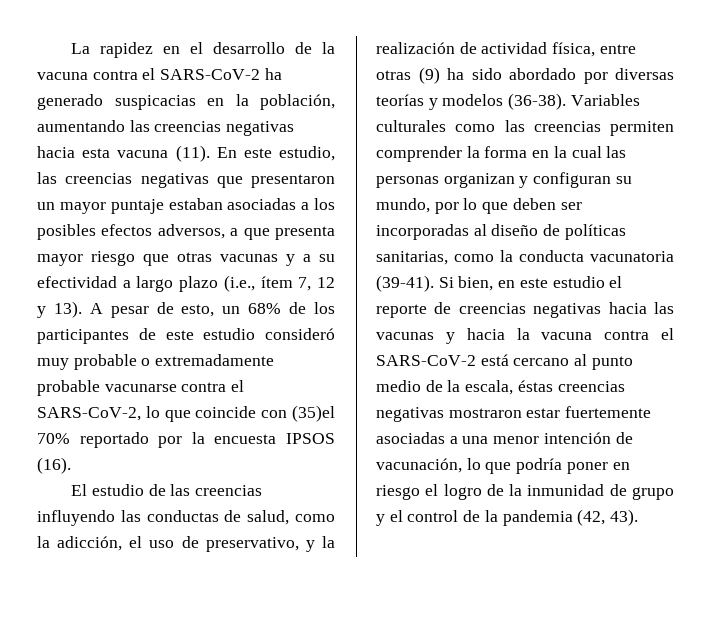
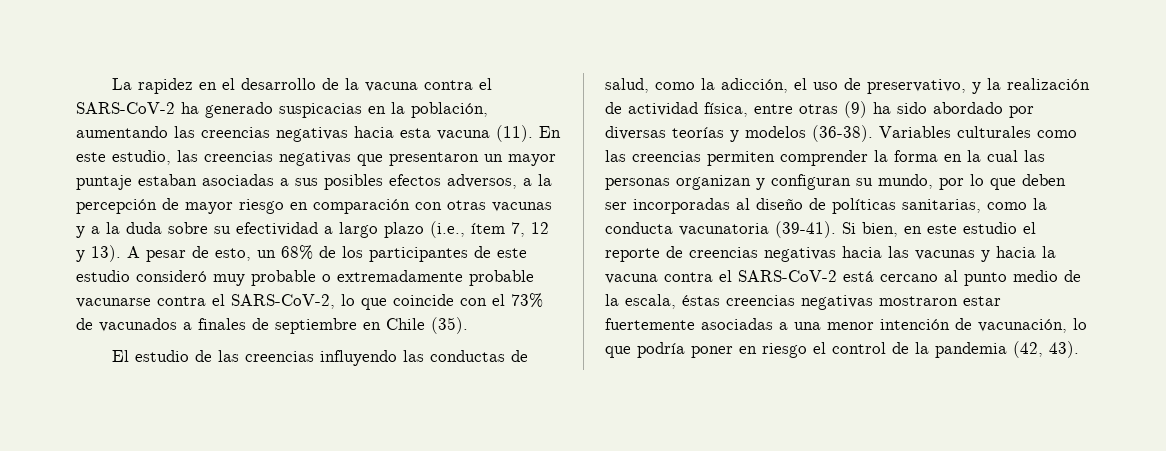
- En este estudio, las creencias negativas que presentaron un mayor puntaje estaban asociadas a los posibles efectos adversos, a que presenta mayor riesgo que otras vacunas y a su efectividad a largo plazo (i.e., ítem 7, 12 y 13).
+ En este estudio, las creencias negativas que presentaron un mayor puntaje estaban asociadas a sus posibles efectos adversos, a la percepción de mayor riesgo en comparación con otras vacunas y a la duda sobre su efectividad a largo plazo (i.e., ítem 7, 12 y 13).
- A pesar de esto, un 68% de los participantes de este estudio consideró muy probable o extremadamente probable vacunarse contra el SARS-CoV-2, lo que coincide con (35)el 70% reportado por la encuesta IPSOS (16).
+ A pesar de esto, un 68% de los participantes de este estudio consideró muy probable o extremadamente probable vacunarse contra el SARS-CoV-2, lo que coincide con el 73% de vacunados a finales de septiembre en Chile (35).
- Si bien, en este estudio el reporte de creencias negativas hacia las vacunas y hacia la vacuna contra el SARS-CoV-2 está cercano al punto medio de la escala, éstas creencias negativas mostraron estar fuertemente asociadas a una menor intención de vacunación, lo que podría poner en riesgo el logro de la inmunidad de grupo y el control de la pandemia (42, 43).
+ Si bien, en este estudio el reporte de creencias negativas hacia las vacunas y hacia la vacuna contra el SARS-CoV-2 está cercano al punto medio de la escala, éstas creencias negativas mostraron estar fuertemente asociadas a una menor intención de vacunación, lo que podría poner en riesgo el control de la pandemia (42, 43).

